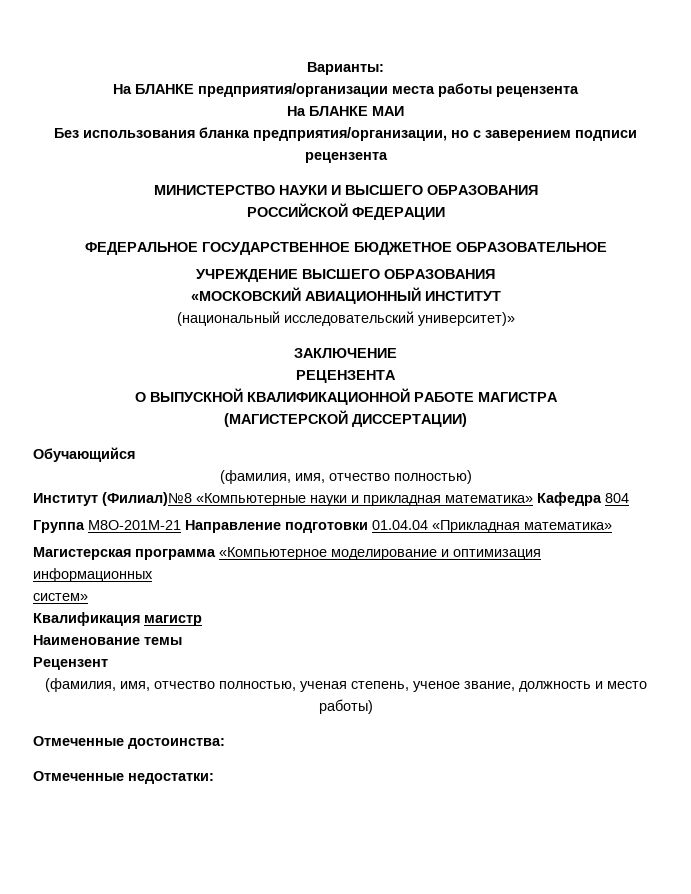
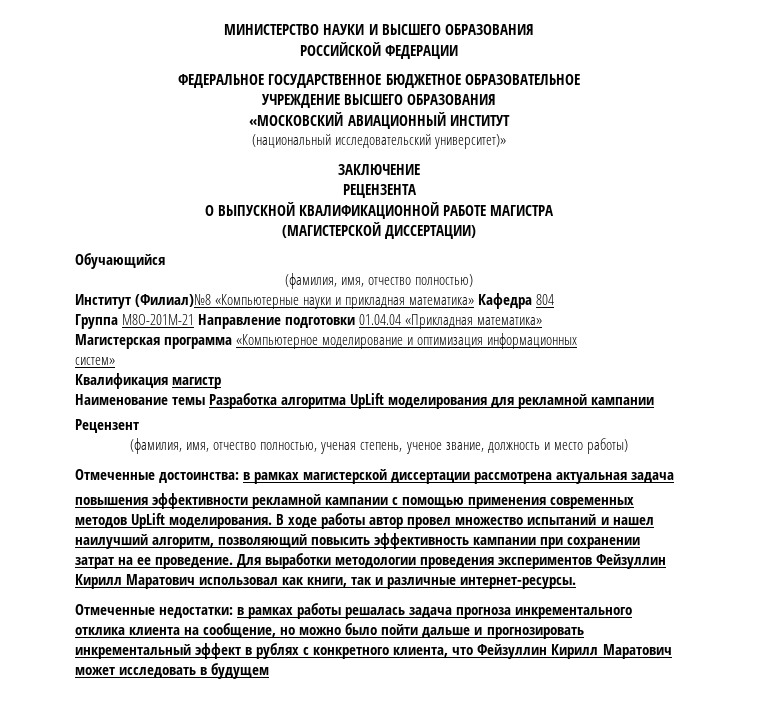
- Варианты:
- На БЛАНКЕ предприятия/организации места работы рецензента
- На БЛАНКЕ МАИ
- Без использования бланка предприятия/организации, но с заверением подписи рецензента
- Наименование темы
+ Наименование темы Разработка алгоритма UpLift моделирования для рекламной кампании
- Отмеченные достоинства:
- Отмеченные недостатки:
+ Отмеченные достоинства: в рамках магистерской диссертации рассмотрена актуальная задача
+ повышения эффективности рекламной кампании с помощью применения современных методов UpLift моделирования. В ходе работы автор провел множество испытаний и нашел наилучший алгоритм, позволяющий повысить эффективность кампании при сохранении затрат на ее проведение. Для выработки методологии проведения экспериментов Фейзуллин Кирилл Маратович использовал как книги, так и различные интернет-ресурсы.
+ Отмеченные недостатки: в рамках работы решалась задача прогноза инкрементального отклика клиента на сообщение, но можно было пойти дальше и прогнозировать инкрементальный эффект в рублях с конкретного клиента, что Фейзуллин Кирилл Маратович может исследовать в будущем

